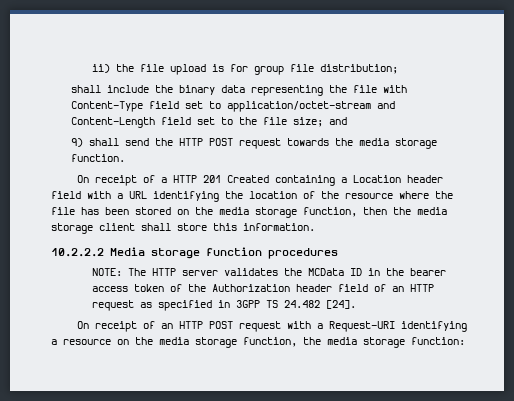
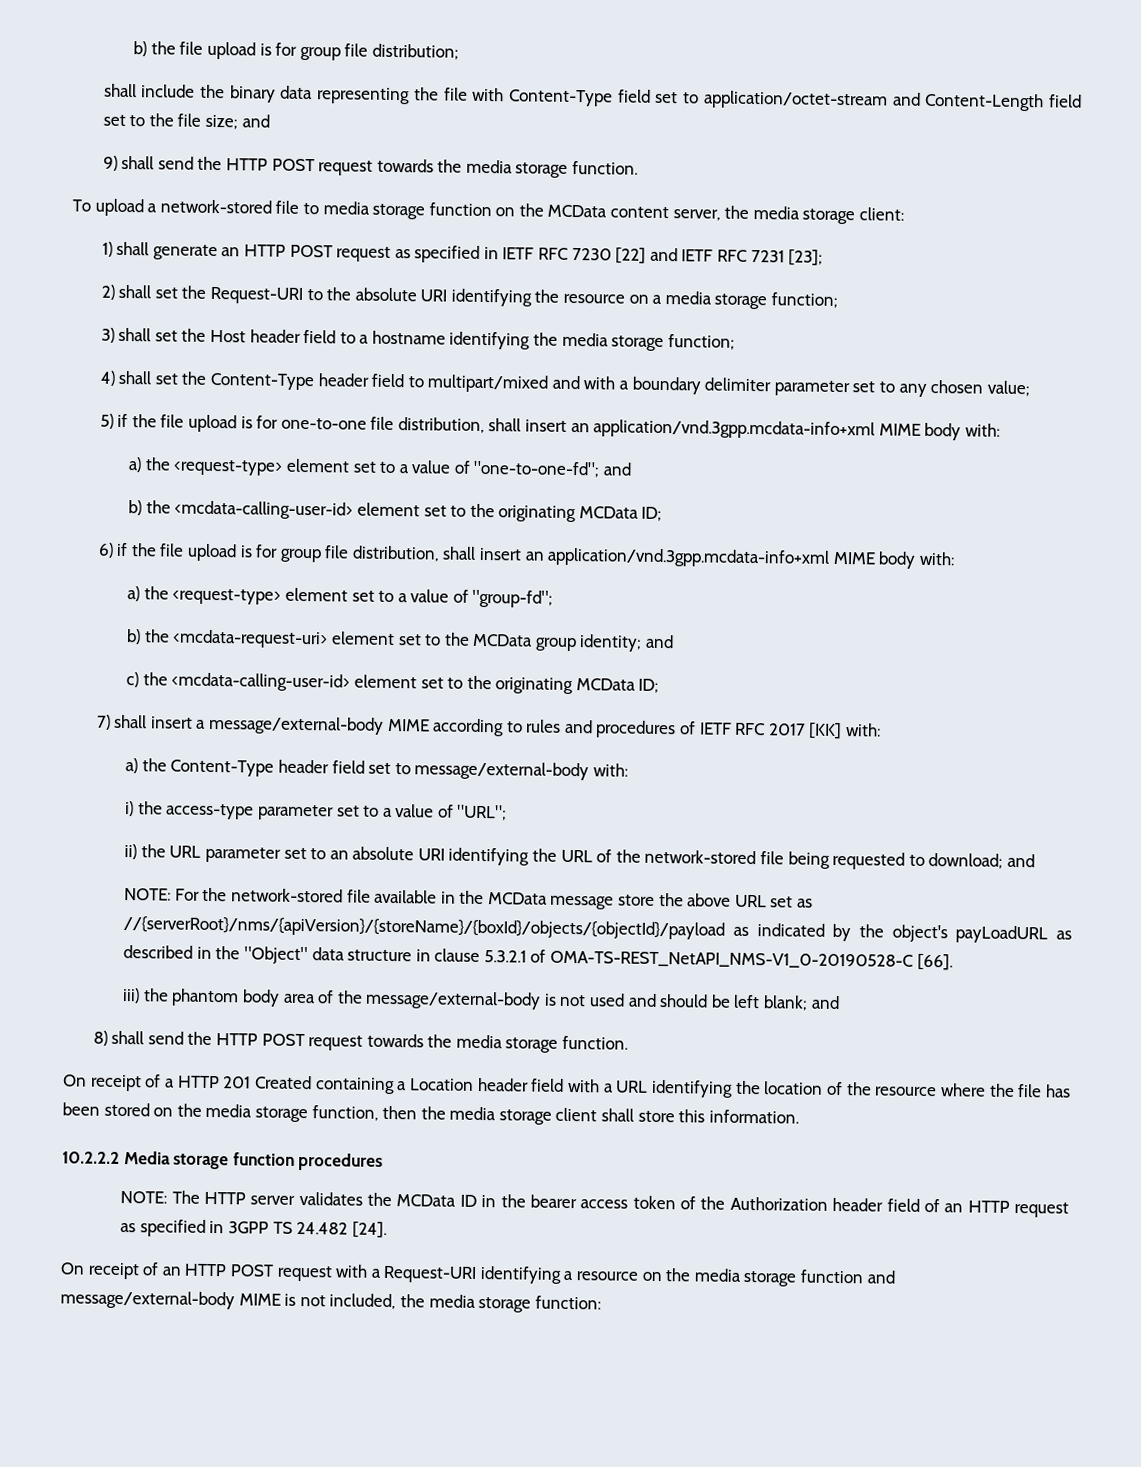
- ii) the file upload is for group file distribution;
+ b) the file upload is for group file distribution;
+ To upload a network-stored file to media storage function on the MCData content server, the media storage client:
+ 1) shall generate an HTTP POST request as specified in IETF RFC 7230 [22] and IETF RFC 7231 [23];
+ 2) shall set the Request-URI to the absolute URI identifying the resource on a media storage function;
+ 3) shall set the Host header field to a hostname identifying the media storage function;
+ 4) shall set the Content-Type header field to multipart/mixed and with a boundary delimiter parameter set to any chosen value;
+ 5) if the file upload is for one-to-one file distribution, shall insert an application/vnd.3gpp.mcdata-info+xml MIME body with:
+ a) the <request-type> element set to a value of "one-to-one-fd"; and
+ b) the <mcdata-calling-user-id> element set to the originating MCData ID;
+ 6) if the file upload is for group file distribution, shall insert an application/vnd.3gpp.mcdata-info+xml MIME body with:
+ a) the <request-type> element set to a value of "group-fd";
+ b) the <mcdata-request-uri> element set to the MCData group identity; and
+ c) the <mcdata-calling-user-id> element set to the originating MCData ID;
+ 7) shall insert a message/external-body MIME according to rules and procedures of IETF RFC 2017 [KK] with:
+ a) the Content-Type header field set to message/external-body with:
+ i) the access-type parameter set to a value of "URL";
+ ii) the URL parameter set to an absolute URI identifying the URL of the network-stored file being requested to download; and
+ NOTE: For the network-stored file available in the MCData message store the above URL set as //{serverRoot}/nms/{apiVersion}/{storeName}/{boxId}/objects/{objectId}/payload as indicated by the object's payLoadURL as described in the "Object" data structure in clause 5.3.2.1 of OMA-TS-REST_NetAPI_NMS-V1_0-20190528-C [66].
+ iii) the phantom body area of the message/external-body is not used and should be left blank; and
+ 8) shall send the HTTP POST request towards the media storage function.
- On receipt of an HTTP POST request with a Request-URI identifying a resource on the media storage function, the media storage function:
+ On receipt of an HTTP POST request with a Request-URI identifying a resource on the media storage function and message/external-body MIME is not included, the media storage function:

